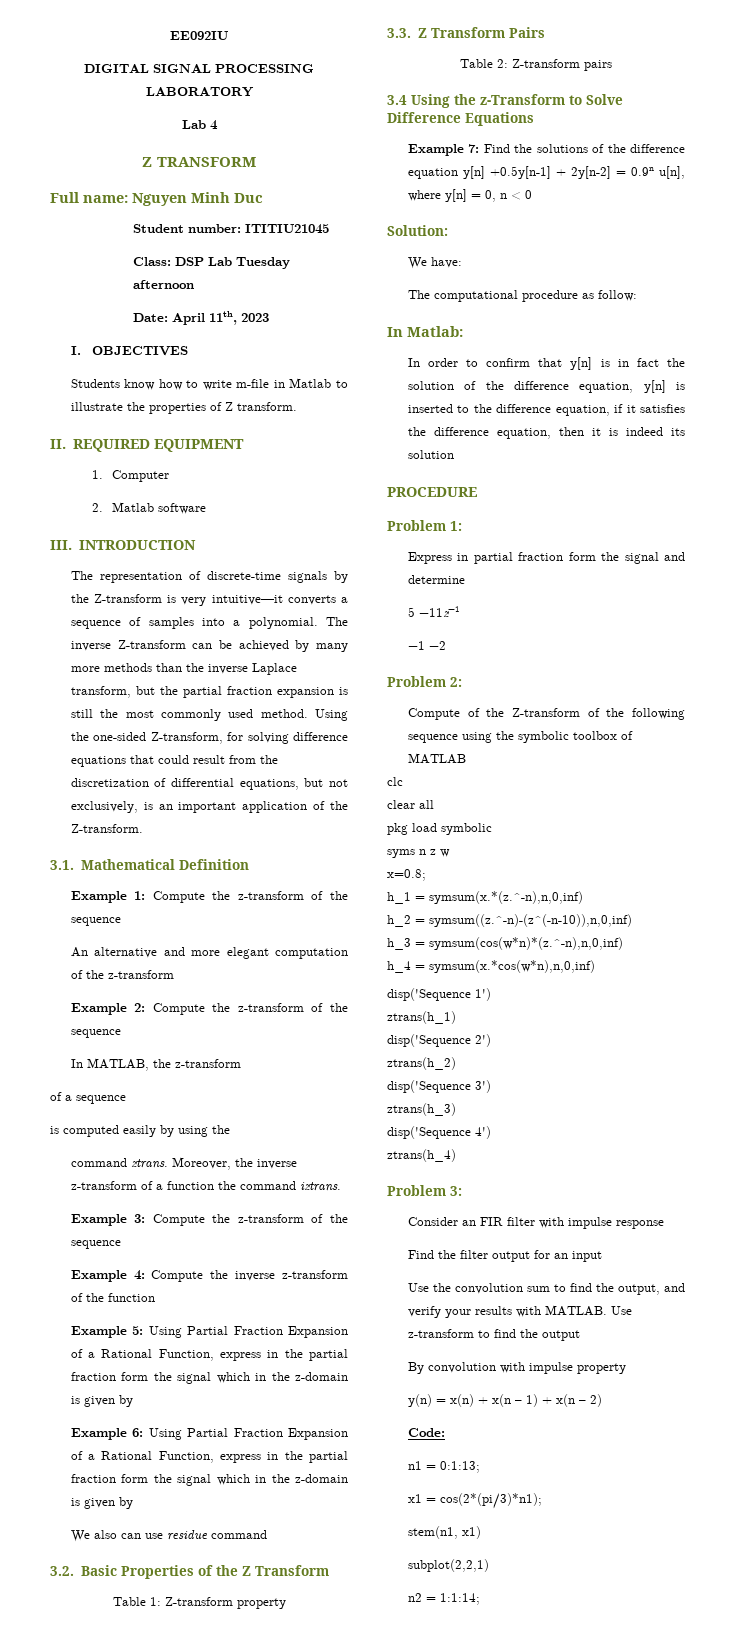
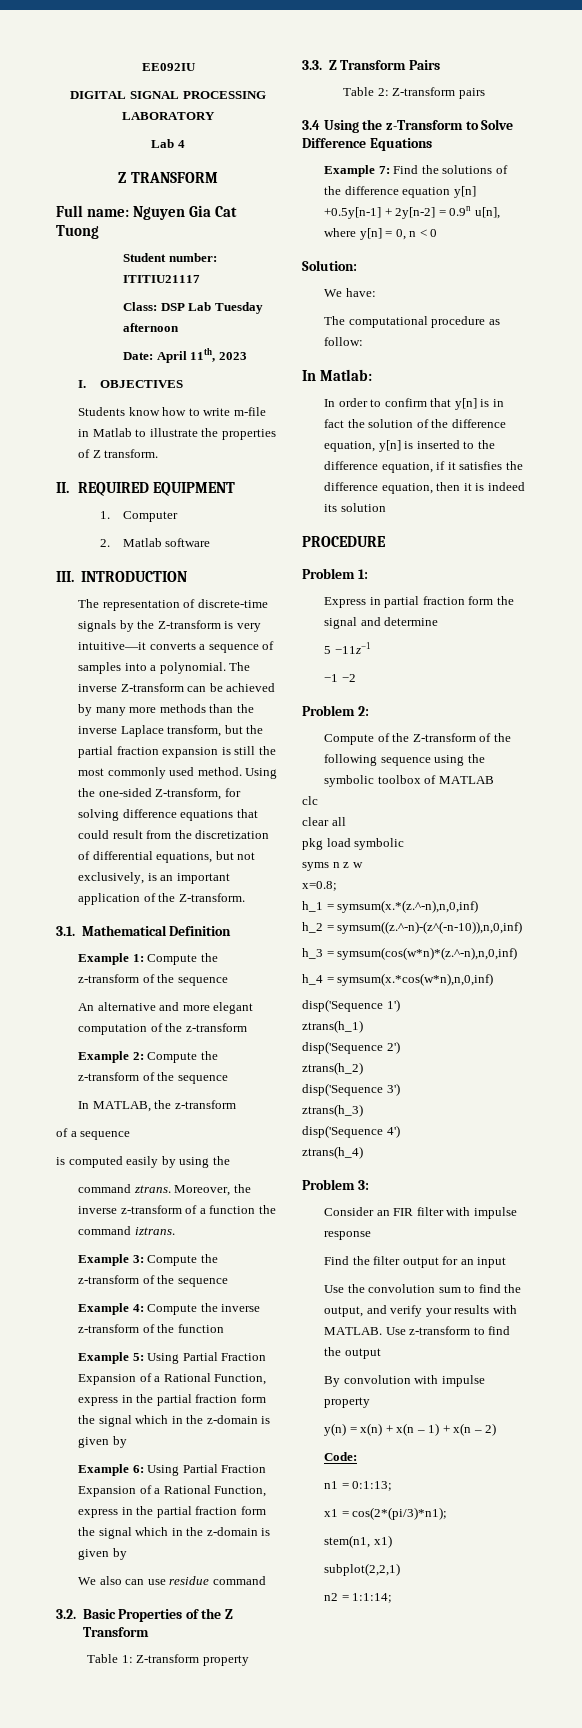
- Full name: Nguyen Minh Duc
+ Full name: Nguyen Gia Cat Tuong
- Student number: ITITIU21045
+ Student number: ITITIU21117

